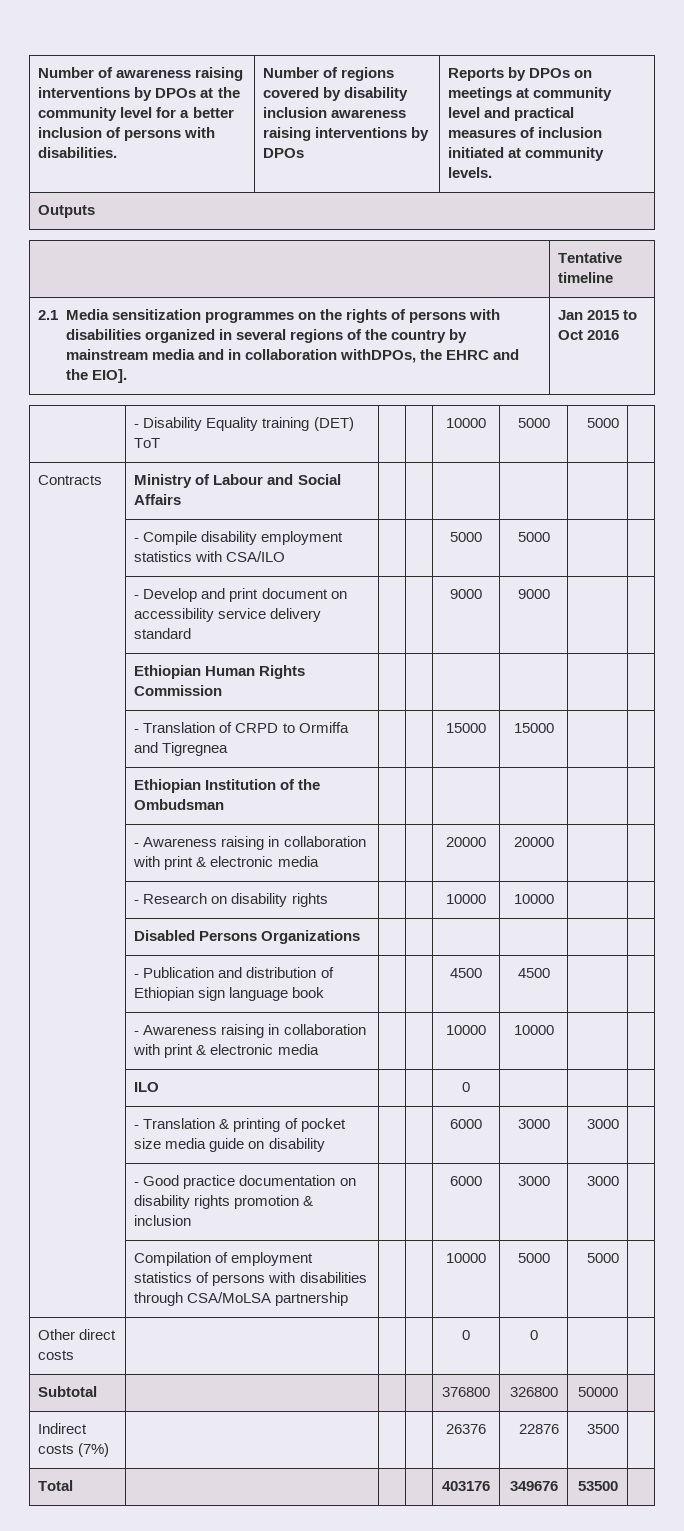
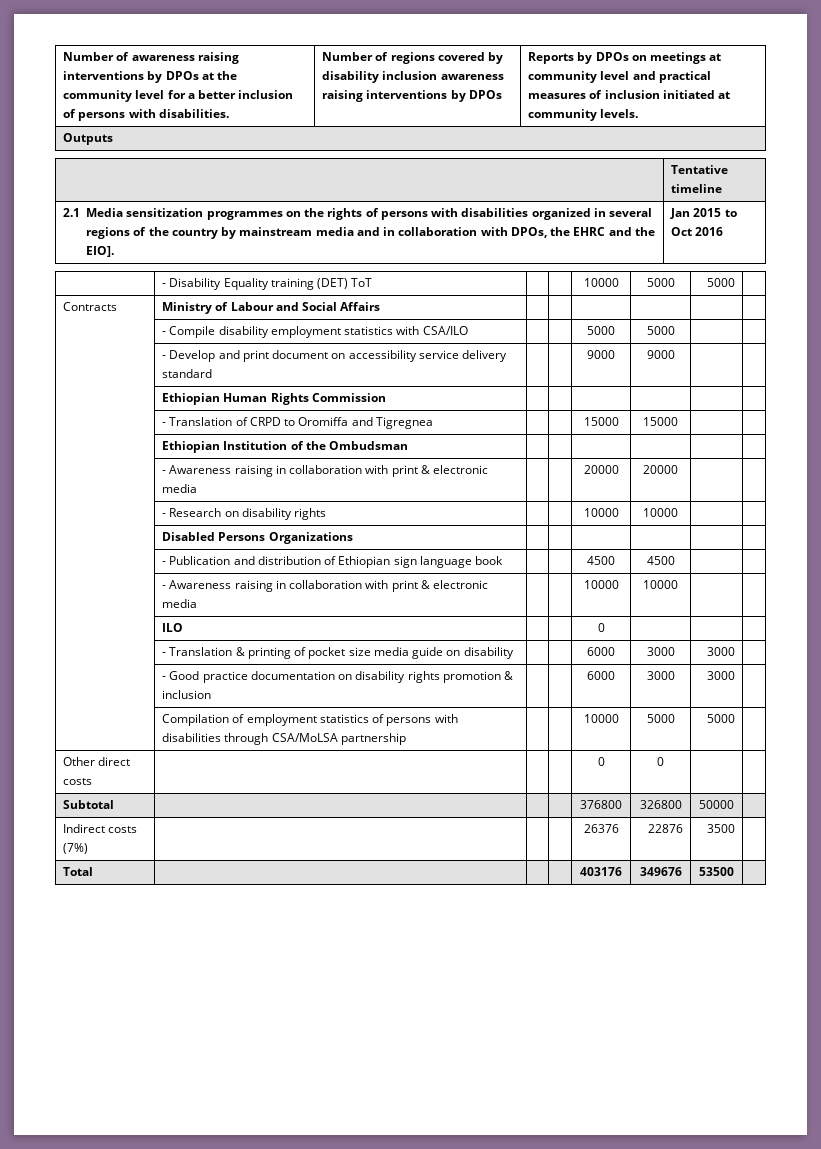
- 2.1 Media sensitization programmes on the rights of persons with disabilities organized in several regions of the country by mainstream media and in collaboration withDPOs, the EHRC and the EIO]. | Jan 2015 to Oct 2016
+ 2.1 Media sensitization programmes on the rights of persons with disabilities organized in several regions of the country by mainstream media and in collaboration with DPOs, the EHRC and the EIO]. | Jan 2015 to Oct 2016
- | - Translation of CRPD to Ormiffa and Tigregnea | | | 15000 | 15000 | |
+ | - Translation of CRPD to Oromiffa and Tigregnea | | | 15000 | 15000 | |

